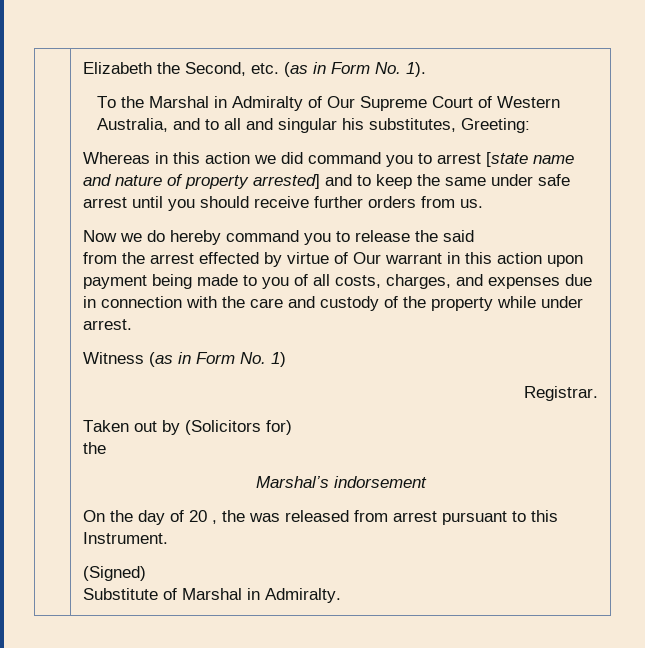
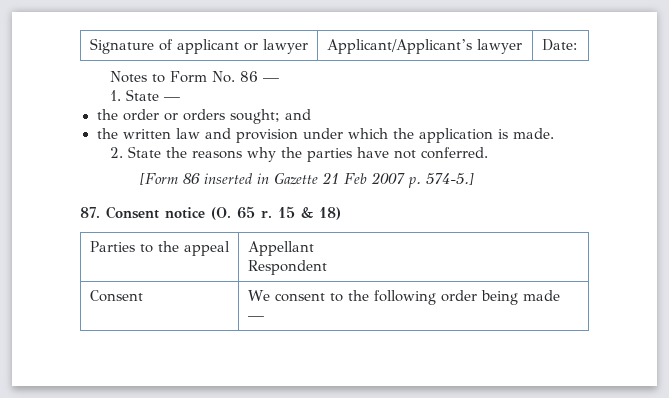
- Elizabeth the Second, etc. (as in Form No. 1).
- To the Marshal in Admiralty of Our Supreme Court of Western Australia, and to all and singular his substitutes, Greeting:
- Whereas in this action we did command you to arrest [state name and nature of property arrested] and to keep the same under safe arrest until you should receive further orders from us.
- Now we do hereby command you to release the said
- from the arrest effected by virtue of Our warrant in this action upon payment being made to you of all costs, charges, and expenses due in connection with the care and custody of the property while under arrest.
- Witness (as in Form No. 1)
- Registrar.
- Taken out by (Solicitors for)
- the
- Marshal’s indorsement
- On the day of 20 , the was released from arrest pursuant to this Instrument.
- (Signed)
- Substitute of Marshal in Admiralty.
+ Signature of applicant or lawyer | Applicant/Applicant’s lawyer | Date:
+ Notes to Form No. 86 —
+ 1. State —
+ the order or orders sought; and
+ the written law and provision under which the application is made.
+ 2. State the reasons why the parties have not conferred.
+ [Form 86 inserted in Gazette 21 Feb 2007 p. 574-5.]
+ 87. Consent notice (O. 65 r. 15 & 18)
+ Parties to the appeal | Appellant
+ Respondent
+ Consent | We consent to the following order being made —

